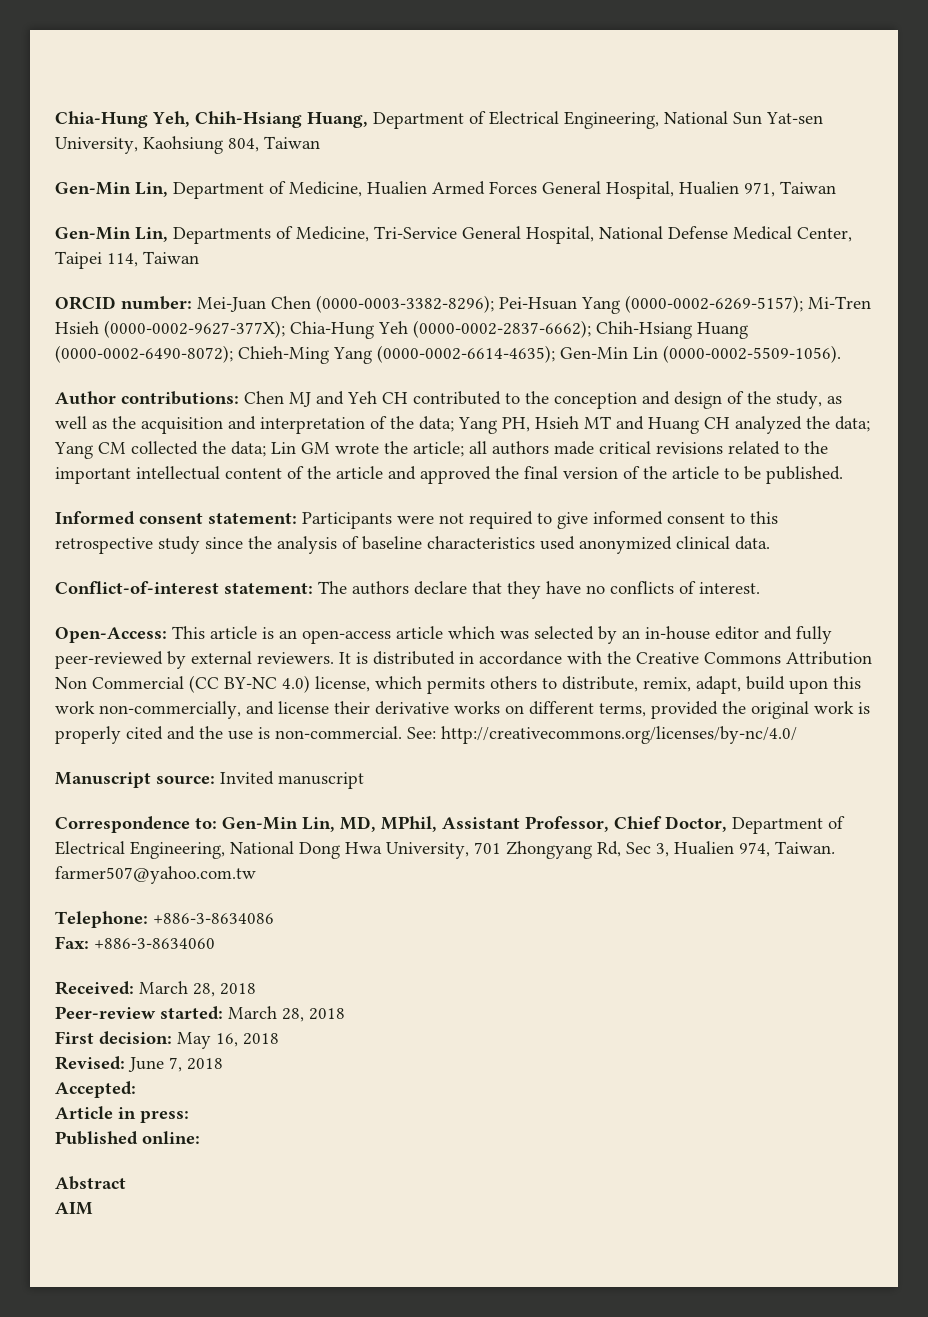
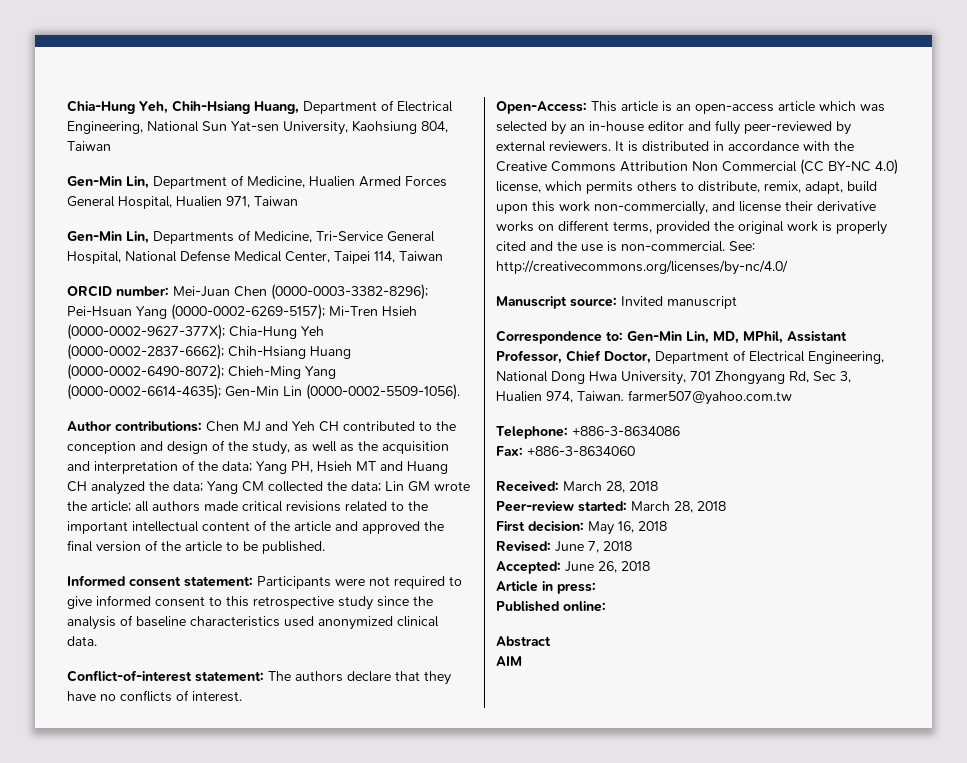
- Accepted:
+ Accepted: June 26, 2018

